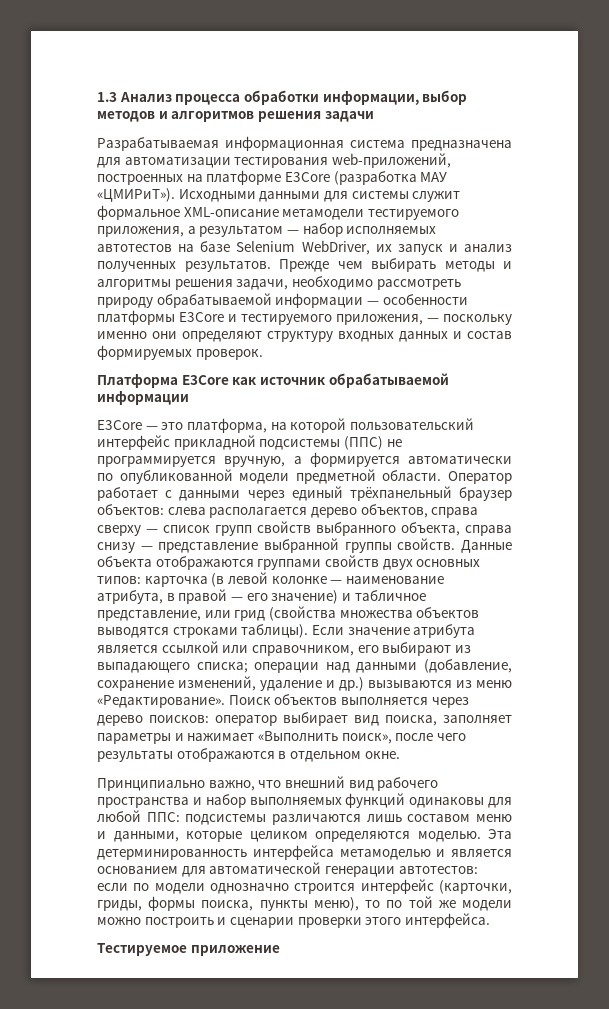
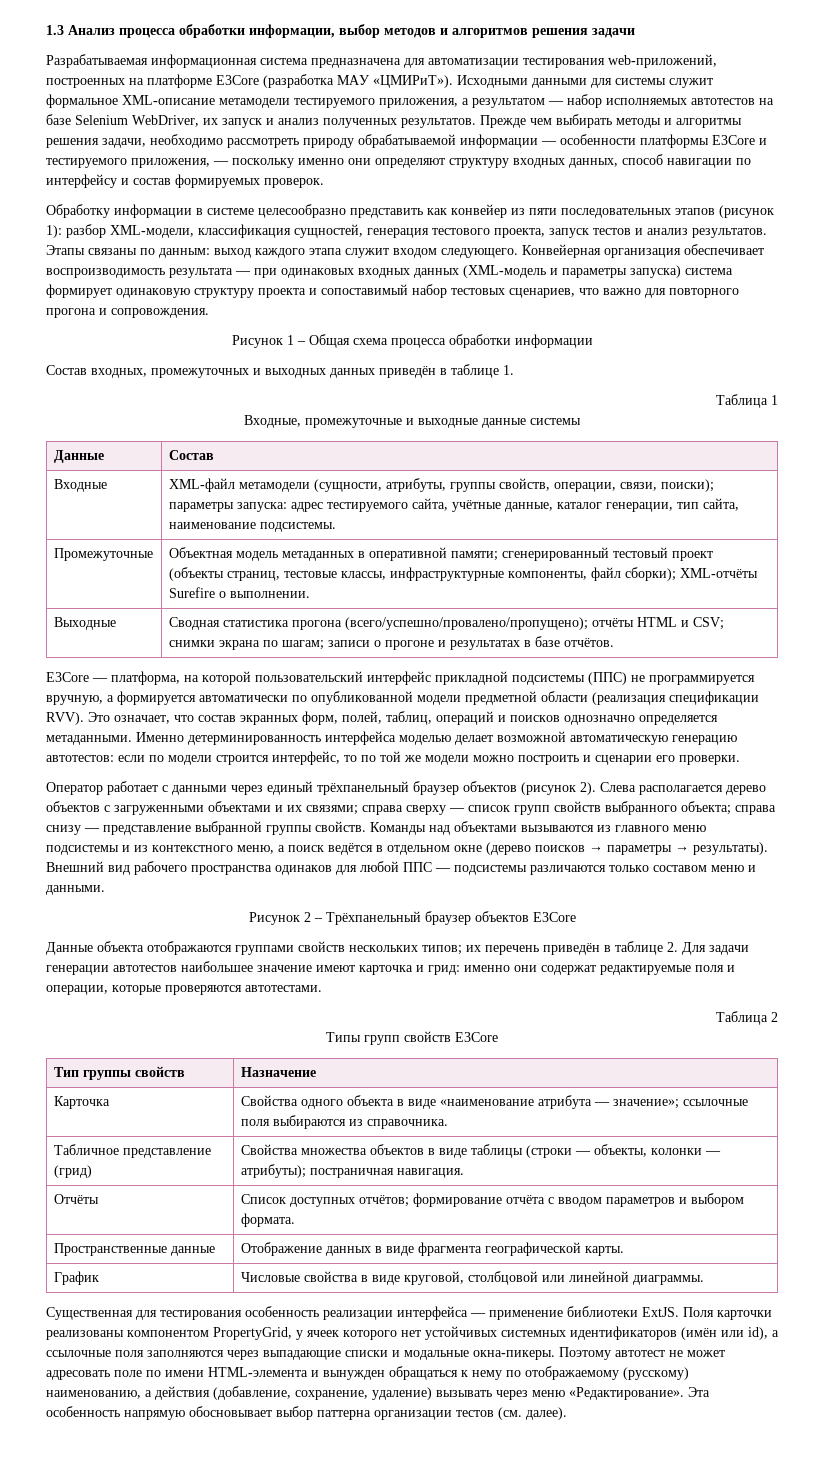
- Прежде чем выбирать методы и алгоритмы решения задачи, необходимо рассмотреть природу обрабатываемой информации — особенности платформы E3Core и тестируемого приложения, — поскольку именно они определяют структуру входных данных и состав формируемых проверок.
+ Прежде чем выбирать методы и алгоритмы решения задачи, необходимо рассмотреть природу обрабатываемой информации — особенности платформы E3Core и тестируемого приложения, — поскольку именно они определяют структуру входных данных, способ навигации по интерфейсу и состав формируемых проверок.
- Платформа E3Core как источник обрабатываемой информации
+ Обработку информации в системе целесообразно представить как конвейер из пяти последовательных этапов (рисунок 1): разбор XML-модели, классификация сущностей, генерация тестового проекта, запуск тестов и анализ результатов. Этапы связаны по данным: выход каждого этапа служит входом следующего. Конвейерная организация обеспечивает воспроизводимость результата — при одинаковых входных данных (XML-модель и параметры запуска) система формирует одинаковую структуру проекта и сопоставимый набор тестовых сценариев, что важно для повторного прогона и сопровождения.
+ Рисунок 1 – Общая схема процесса обработки информации
+ Состав входных, промежуточных и выходных данных приведён в таблице 1.
+ Таблица 1
+ Входные, промежуточные и выходные данные системы
+ Данные | Состав
+ Входные | XML-файл метамодели (сущности, атрибуты, группы свойств, операции, связи, поиски); параметры запуска: адрес тестируемого сайта, учётные данные, каталог генерации, тип сайта, наименование подсистемы.
+ Промежуточные | Объектная модель метаданных в оперативной памяти; сгенерированный тестовый проект (объекты страниц, тестовые классы, инфраструктурные компоненты, файл сборки); XML-отчёты Surefire о выполнении.
+ Выходные | Сводная статистика прогона (всего/успешно/провалено/пропущено); отчёты HTML и CSV; снимки экрана по шагам; записи о прогоне и результатах в базе отчётов.
- E3Core — это платформа, на которой пользовательский интерфейс прикладной подсистемы (ППС) не программируется вручную, а формируется автоматически по опубликованной модели предметной области. Оператор работает с данными через единый трёхпанельный браузер объектов: слева располагается дерево объектов, справа сверху — список групп свойств выбранного объекта, справа снизу — представление выбранной группы свойств. Данные объекта отображаются группами свойств двух основных типов: карточка (в левой колонке — наименование атрибута, в правой — его значение) и табличное представление, или грид (свойства множества объектов выводятся строками таблицы). Если значение атрибута является ссылкой или справочником, его выбирают из выпадающего списка; операции над данными (добавление, сохранение изменений, удаление и др.) вызываются из меню «Редактирование». Поиск объектов выполняется через дерево поисков: оператор выбирает вид поиска, заполняет параметры и нажимает «Выполнить поиск», после чего результаты отображаются в отдельном окне.
- Принципиально важно, что внешний вид рабочего пространства и набор выполняемых функций одинаковы для любой ППС: подсистемы различаются лишь составом меню и данными, которые целиком определяются моделью. Эта детерминированность интерфейса метамоделью и является основанием для автоматической генерации автотестов: если по модели однозначно строится интерфейс (карточки, гриды, формы поиска, пункты меню), то по той же модели можно построить и сценарии проверки этого интерфейса.
- Тестируемое приложение
+ E3Core — платформа, на которой пользовательский интерфейс прикладной подсистемы (ППС) не программируется вручную, а формируется автоматически по опубликованной модели предметной области (реализация спецификации RVV). Это означает, что состав экранных форм, полей, таблиц, операций и поисков однозначно определяется метаданными. Именно детерминированность интерфейса моделью делает возможной автоматическую генерацию автотестов: если по модели строится интерфейс, то по той же модели можно построить и сценарии его проверки.
+ Оператор работает с данными через единый трёхпанельный браузер объектов (рисунок 2). Слева располагается дерево объектов с загруженными объектами и их связями; справа сверху — список групп свойств выбранного объекта; справа снизу — представление выбранной группы свойств. Команды над объектами вызываются из главного меню подсистемы и из контекстного меню, а поиск ведётся в отдельном окне (дерево поисков → параметры → результаты). Внешний вид рабочего пространства одинаков для любой ППС — подсистемы различаются только составом меню и данными.
+ Рисунок 2 – Трёхпанельный браузер объектов E3Core
+ Данные объекта отображаются группами свойств нескольких типов; их перечень приведён в таблице 2. Для задачи генерации автотестов наибольшее значение имеют карточка и грид: именно они содержат редактируемые поля и операции, которые проверяются автотестами.
+ Таблица 2
+ Типы групп свойств E3Core
+ Тип группы свойств | Назначение
+ Карточка | Свойства одного объекта в виде «наименование атрибута — значение»; ссылочные поля выбираются из справочника.
+ Табличное представление (грид) | Свойства множества объектов в виде таблицы (строки — объекты, колонки — атрибуты); постраничная навигация.
+ Отчёты | Список доступных отчётов; формирование отчёта с вводом параметров и выбором формата.
+ Пространственные данные | Отображение данных в виде фрагмента географической карты.
+ График | Числовые свойства в виде круговой, столбцовой или линейной диаграммы.
+ Существенная для тестирования особенность реализации интерфейса — применение библиотеки ExtJS. Поля карточки реализованы компонентом PropertyGrid, у ячеек которого нет устойчивых системных идентификаторов (имён или id), а ссылочные поля заполняются через выпадающие списки и модальные окна-пикеры. Поэтому автотест не может адресовать поле по имени HTML-элемента и вынужден обращаться к нему по отображаемому (русскому) наименованию, а действия (добавление, сохранение, удаление) вызывать через меню «Редактирование». Эта особенность напрямую обосновывает выбор паттерна организации тестов (см. далее).

